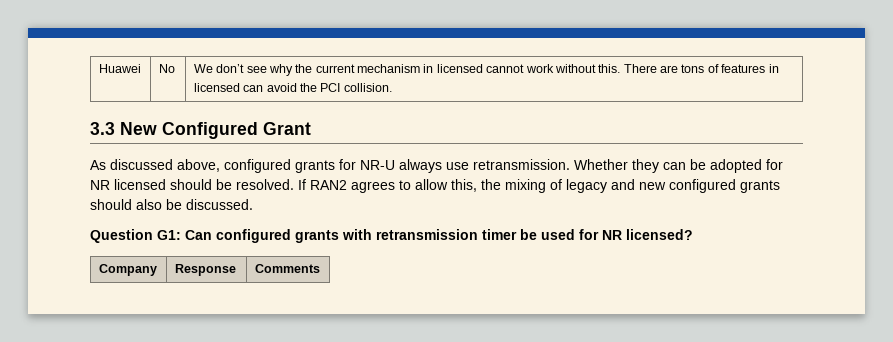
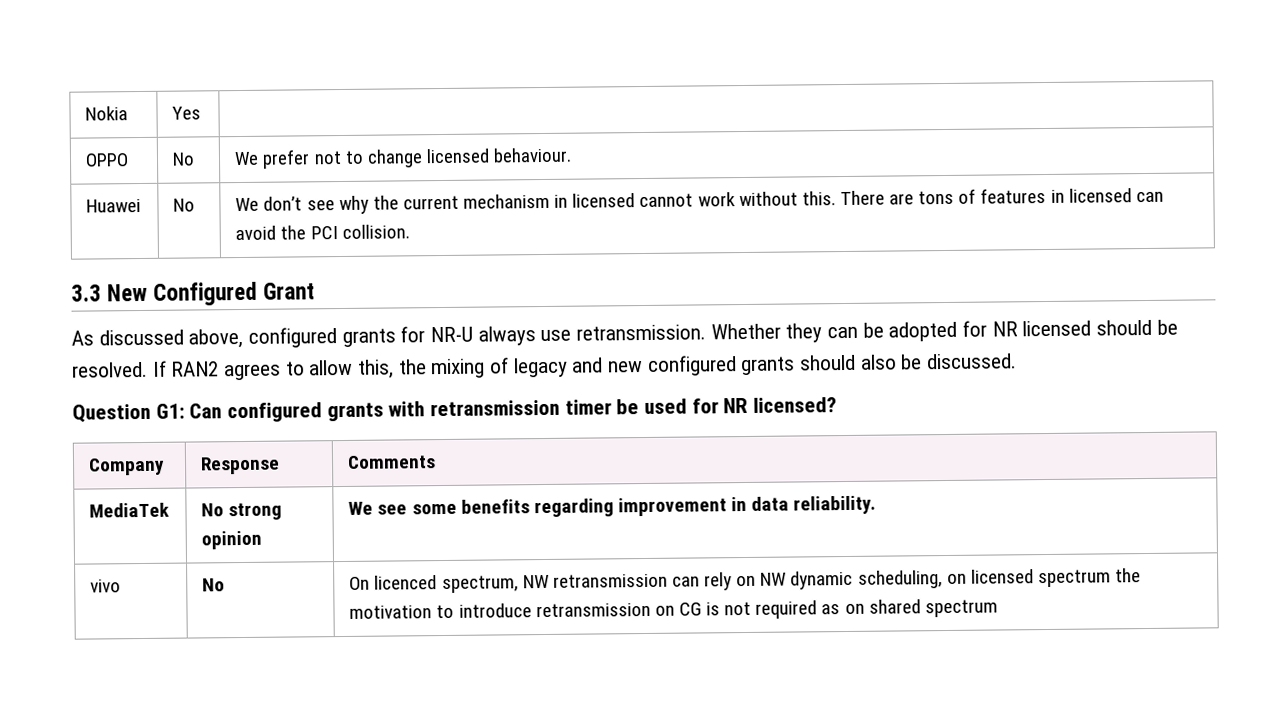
+ Nokia | Yes |
+ OPPO | No | We prefer not to change licensed behaviour.
+ MediaTek | No strong opinion | We see some benefits regarding improvement in data reliability.
+ vivo | No | On licenced spectrum, NW retransmission can rely on NW dynamic scheduling, on licensed spectrum the motivation to introduce retransmission on CG is not required as on shared spectrum

